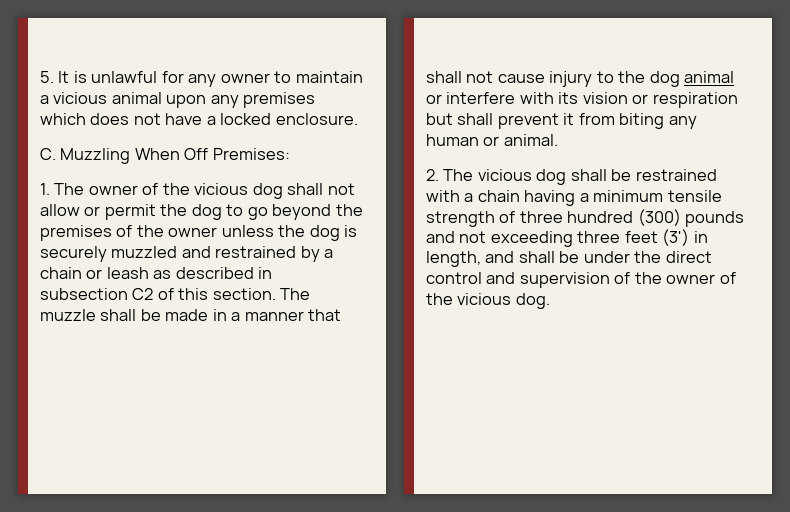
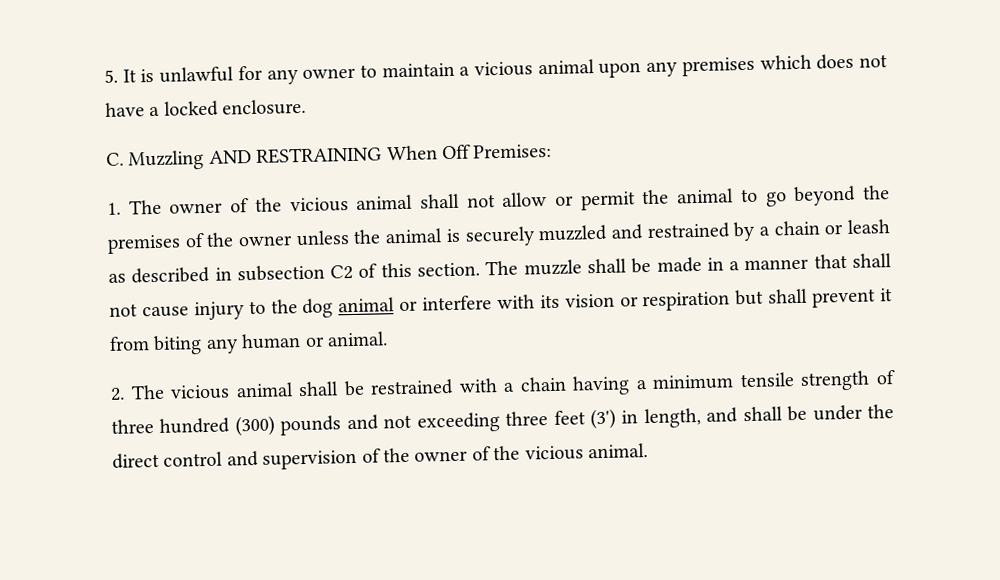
- C. Muzzling When Off Premises:
+ C. Muzzling AND RESTRAINING When Off Premises:
- 1. The owner of the vicious dog shall not allow or permit the dog to go beyond the premises of the owner unless the dog is securely muzzled and restrained by a chain or leash as described in subsection C2 of this section.
+ 1. The owner of the vicious animal shall not allow or permit the animal to go beyond the premises of the owner unless the animal is securely muzzled and restrained by a chain or leash as described in subsection C2 of this section.
- 2. The vicious dog shall be restrained with a chain having a minimum tensile strength of three hundred (300) pounds and not exceeding three feet (3') in length, and shall be under the direct control and supervision of the owner of the vicious dog.
+ 2. The vicious animal shall be restrained with a chain having a minimum tensile strength of three hundred (300) pounds and not exceeding three feet (3') in length, and shall be under the direct control and supervision of the owner of the vicious animal.

